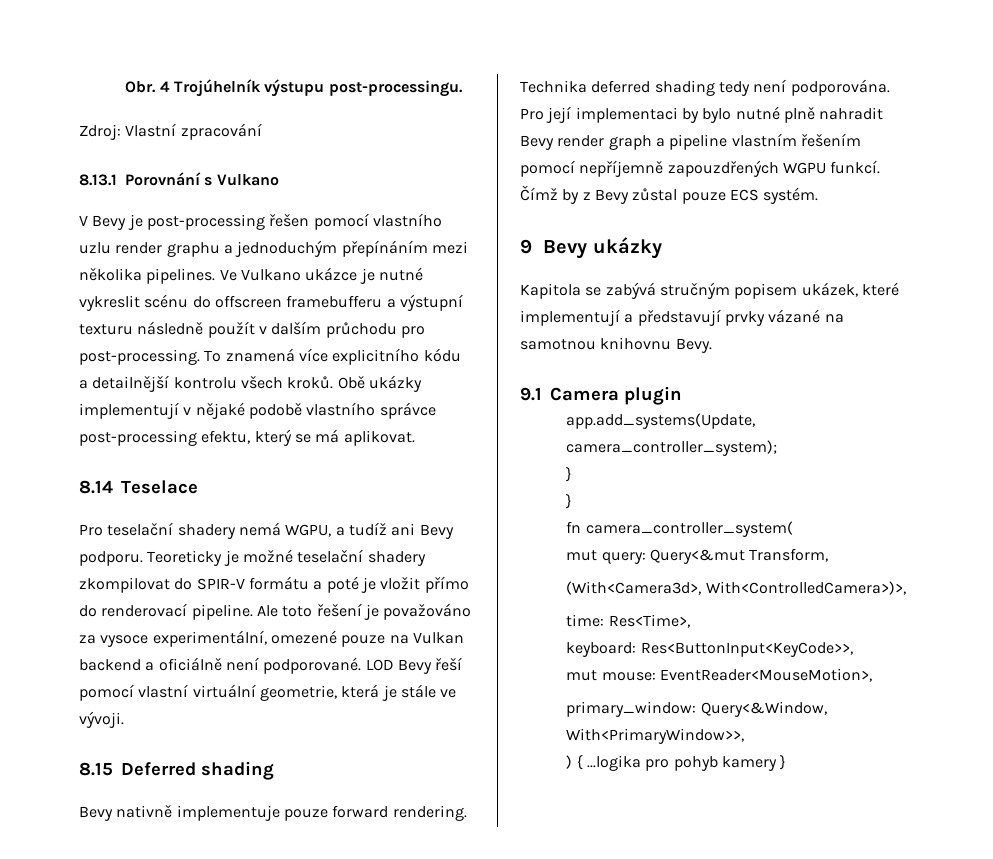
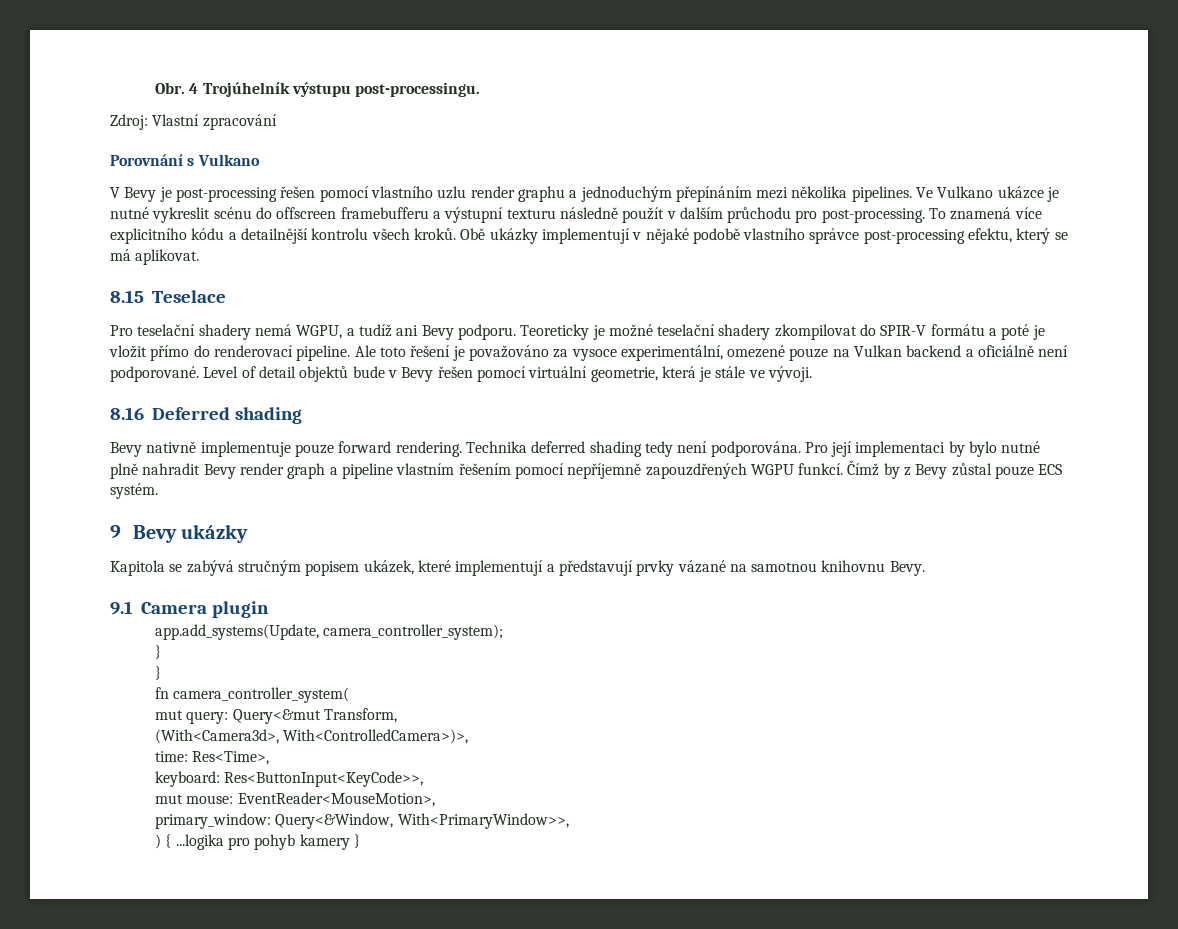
- 8.13.1 Porovnání s Vulkano
+ Porovnání s Vulkano
- 8.14 Teselace
+ 8.15 Teselace
- LOD Bevy řeší pomocí vlastní virtuální geometrie, která je stále ve vývoji.
+ Level of detail objektů bude v Bevy řešen pomocí virtuální geometrie, která je stále ve vývoji.
- 8.15 Deferred shading
+ 8.16 Deferred shading

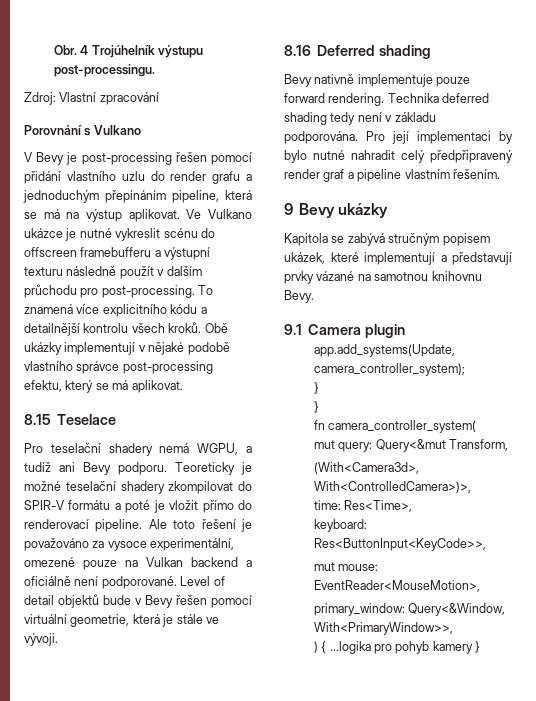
- V Bevy je post-processing řešen pomocí vlastního uzlu render graphu a jednoduchým přepínáním mezi několika pipelines.
+ V Bevy je post-processing řešen pomocí přidání vlastního uzlu do render grafu a jednoduchým přepínáním pipeline, která se má na výstup aplikovat.
- Technika deferred shading tedy není podporována.
+ Technika deferred shading tedy není v základu podporována.
- Pro její implementaci by bylo nutné plně nahradit Bevy render graph a pipeline vlastním řešením pomocí nepříjemně zapouzdřených WGPU funkcí. Čímž by z Bevy zůstal pouze ECS systém.
+ Pro její implementaci by bylo nutné nahradit celý předpřipravený render graf a pipeline vlastním řešením.

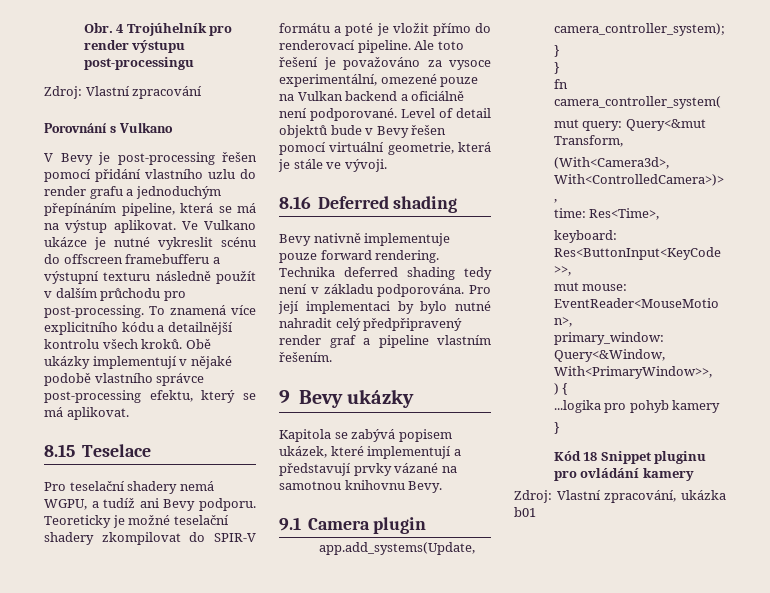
- Obr. 4 Trojúhelník výstupu post-processingu.
+ Obr. 4 Trojúhelník pro render výstupu post-processingu
- Kapitola se zabývá stručným popisem ukázek, které implementují a představují prvky vázané na samotnou knihovnu Bevy.
+ Kapitola se zabývá popisem ukázek, které implementují a představují prvky vázané na samotnou knihovnu Bevy.
- ) { ...logika pro pohyb kamery }
+ ) {
+ ...logika pro pohyb kamery
+ }
+ Kód 18 Snippet pluginu pro ovládání kamery
+ Zdroj: Vlastní zpracování, ukázka b01

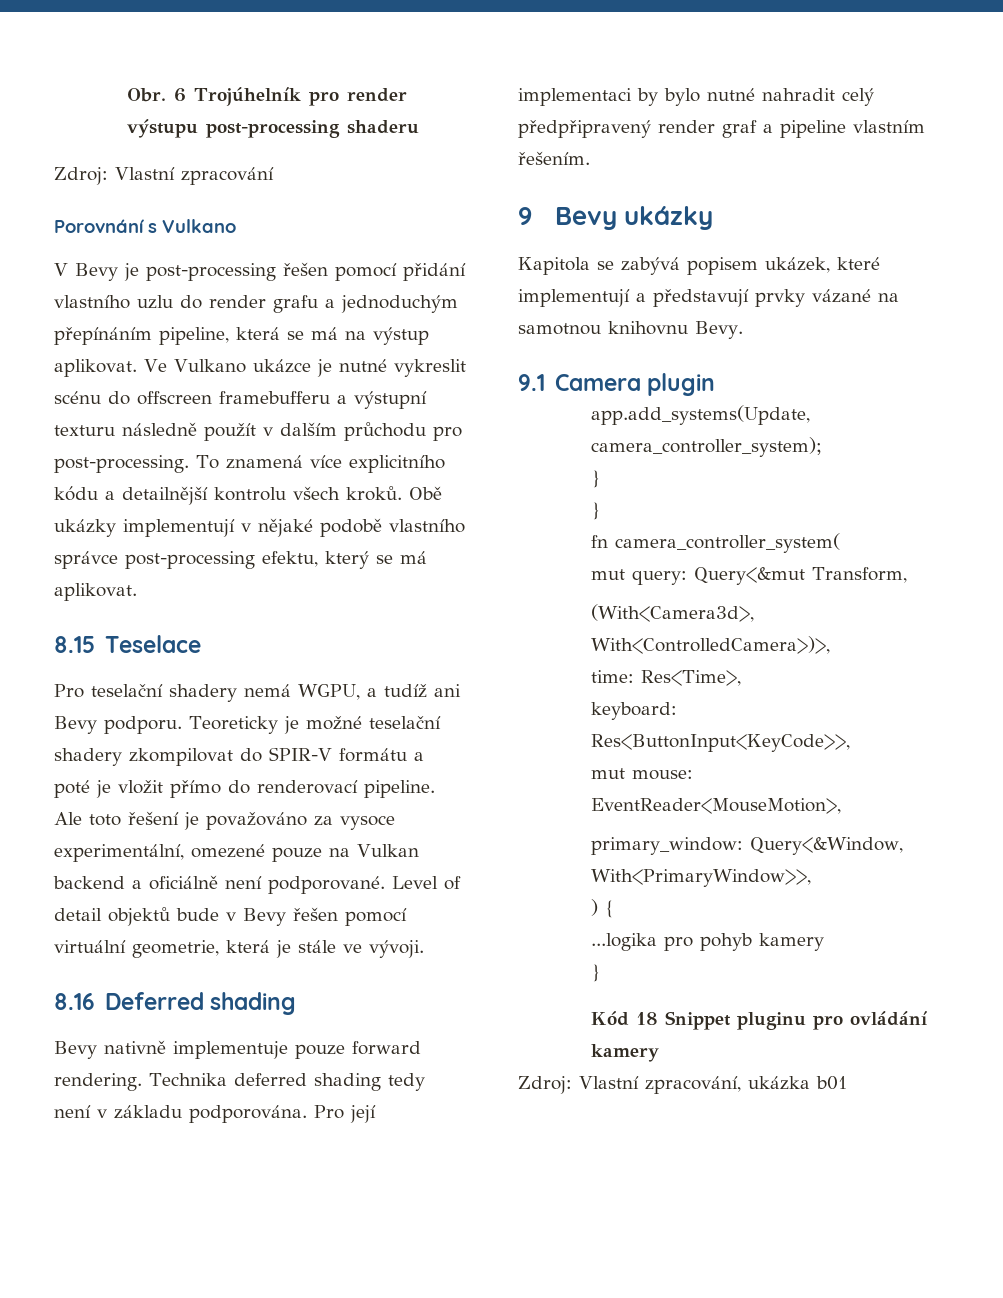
- Obr. 4 Trojúhelník pro render výstupu post-processingu
+ Obr. 6 Trojúhelník pro render výstupu post-processing shaderu

